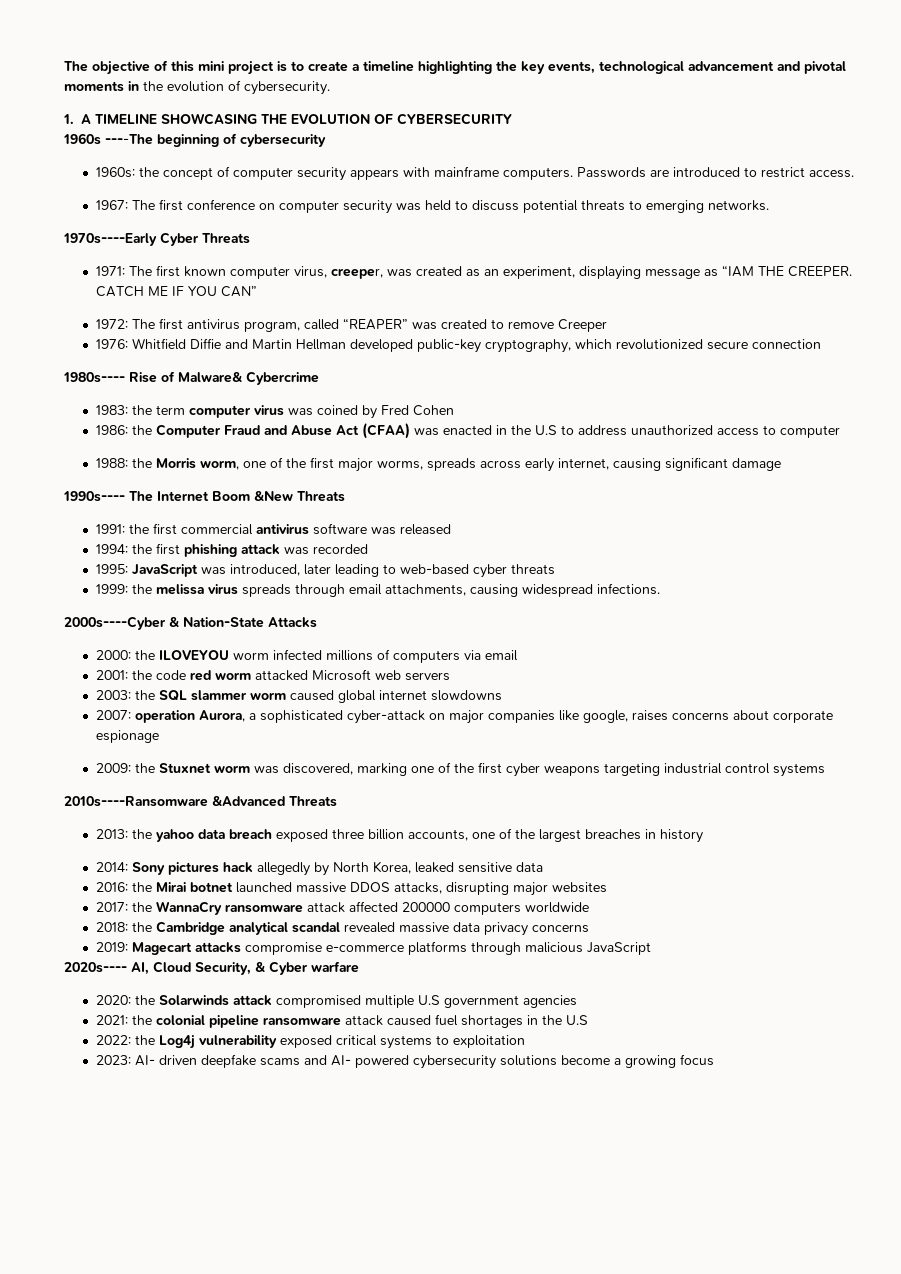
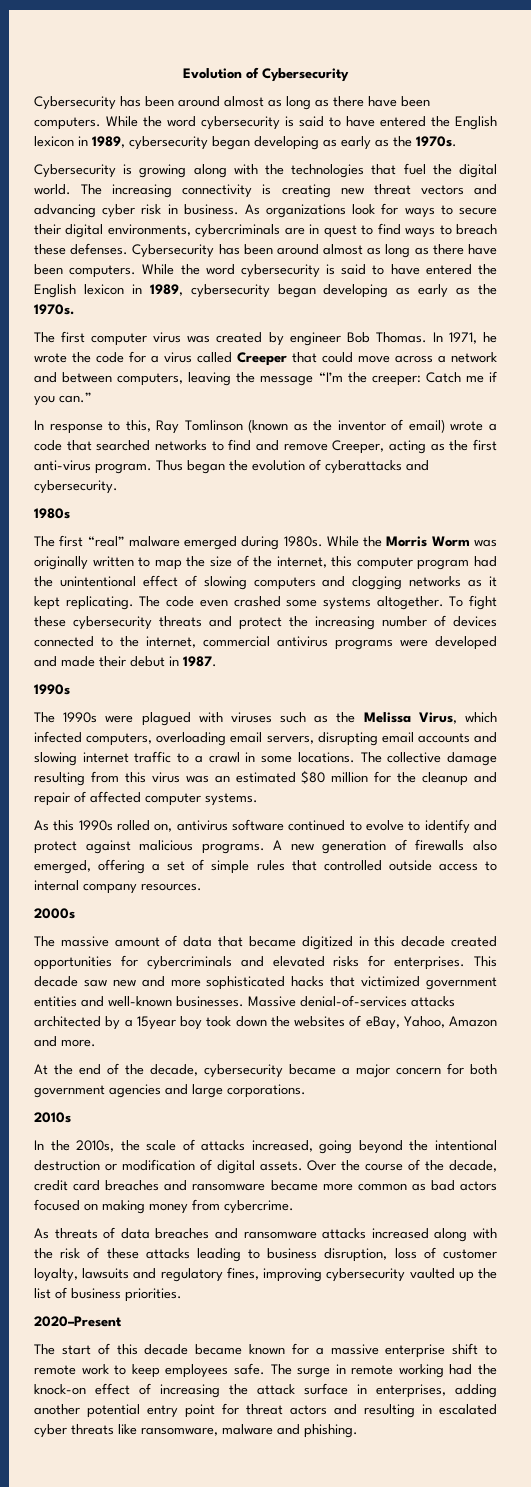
- The objective of this mini project is to create a timeline highlighting the key events, technological advancement and pivotal moments in the evolution of cybersecurity.
+ Evolution of Cybersecurity
+ Cybersecurity has been around almost as long as there have been computers. While the word cybersecurity is said to have entered the English lexicon in 1989, cybersecurity began developing as early as the 1970s.
+ Cybersecurity is growing along with the technologies that fuel the digital world. The increasing connectivity is creating new threat vectors and advancing cyber risk in business. As organizations look for ways to secure their digital environments, cybercriminals are in quest to find ways to breach these defenses. Cybersecurity has been around almost as long as there have been computers. While the word cybersecurity is said to have entered the English lexicon in 1989, cybersecurity began developing as early as the 1970s.
+ The first computer virus was created by engineer Bob Thomas. In 1971, he wrote the code for a virus called Creeper that could move across a network and between computers, leaving the message “I’m the creeper: Catch me if you can.”
+ In response to this, Ray Tomlinson (known as the inventor of email) wrote a code that searched networks to find and remove Creeper, acting as the first anti-virus program. Thus began the evolution of cyberattacks and cybersecurity.
- 1. A TIMELINE SHOWCASING THE EVOLUTION OF CYBERSECURITY
- 1960s ----The beginning of cybersecurity
- 1960s: the concept of computer security appears with mainframe computers. Passwords are introduced to restrict access.
- 1967: The first conference on computer security was held to discuss potential threats to emerging networks.
- 1970s----Early Cyber Threats
- 1971: The first known computer virus, creeper, was created as an experiment, displaying message as “IAM THE CREEPER. CATCH ME IF YOU CAN”
- 1972: The first antivirus program, called “REAPER” was created to remove Creeper
- 1976: Whitfield Diffie and Martin Hellman developed public-key cryptography, which revolutionized secure connection
- 1980s---- Rise of Malware& Cybercrime
- 1983: the term computer virus was coined by Fred Cohen
- 1986: the Computer Fraud and Abuse Act (CFAA) was enacted in the U.S to address unauthorized access to computer
- 1988: the Morris worm, one of the first major worms, spreads across early internet, causing significant damage
- 1990s---- The Internet Boom &New Threats
- 1991: the first commercial antivirus software was released
- 1994: the first phishing attack was recorded
- 1995: JavaScript was introduced, later leading to web-based cyber threats
- 1999: the melissa virus spreads through email attachments, causing widespread infections.
- 2000s----Cyber & Nation-State Attacks
- 2000: the ILOVEYOU worm infected millions of computers via email
- 2001: the code red worm attacked Microsoft web servers
- 2003: the SQL slammer worm caused global internet slowdowns
- 2007: operation Aurora, a sophisticated cyber-attack on major companies like google, raises concerns about corporate espionage
- 2009: the Stuxnet worm was discovered, marking one of the first cyber weapons targeting industrial control systems
- 2010s----Ransomware &Advanced Threats
- 2013: the yahoo data breach exposed three billion accounts, one of the largest breaches in history
- 2014: Sony pictures hack allegedly by North Korea, leaked sensitive data
- 2016: the Mirai botnet launched massive DDOS attacks, disrupting major websites
- 2017: the WannaCry ransomware attack affected 200000 computers worldwide
- 2018: the Cambridge analytical scandal revealed massive data privacy concerns
- 2019: Magecart attacks compromise e-commerce platforms through malicious JavaScript
- 2020s---- AI, Cloud Security, & Cyber warfare
- 2020: the Solarwinds attack compromised multiple U.S government agencies
- 2021: the colonial pipeline ransomware attack caused fuel shortages in the U.S
- 2022: the Log4j vulnerability exposed critical systems to exploitation
- 2023: AI- driven deepfake scams and AI- powered cybersecurity solutions become a growing focus
+ 1980s
+ The first “real” malware emerged during 1980s. While the Morris Worm was originally written to map the size of the internet, this computer program had the unintentional effect of slowing computers and clogging networks as it kept replicating. The code even crashed some systems altogether. To fight these cybersecurity threats and protect the increasing number of devices connected to the internet, commercial antivirus programs were developed and made their debut in 1987.
+ 1990s
+ The 1990s were plagued with viruses such as the Melissa Virus, which infected computers, overloading email servers, disrupting email accounts and slowing internet traffic to a crawl in some locations. The collective damage resulting from this virus was an estimated $80 million for the cleanup and repair of affected computer systems.
+ As this 1990s rolled on, antivirus software continued to evolve to identify and protect against malicious programs. A new generation of firewalls also emerged, offering a set of simple rules that controlled outside access to internal company resources.
+ 2000s
+ The massive amount of data that became digitized in this decade created opportunities for cybercriminals and elevated risks for enterprises. This decade saw new and more sophisticated hacks that victimized government entities and well-known businesses. Massive denial-of-services attacks architected by a 15year boy took down the websites of eBay, Yahoo, Amazon and more.
+ At the end of the decade, cybersecurity became a major concern for both government agencies and large corporations.
+ 2010s
+ In the 2010s, the scale of attacks increased, going beyond the intentional destruction or modification of digital assets. Over the course of the decade, credit card breaches and ransomware became more common as bad actors focused on making money from cybercrime.
+ As threats of data breaches and ransomware attacks increased along with the risk of these attacks leading to business disruption, loss of customer loyalty, lawsuits and regulatory fines, improving cybersecurity vaulted up the list of business priorities.
+ 2020–Present
+ The start of this decade became known for a massive enterprise shift to remote work to keep employees safe. The surge in remote working had the knock-on effect of increasing the attack surface in enterprises, adding another potential entry point for threat actors and resulting in escalated cyber threats like ransomware, malware and phishing.

